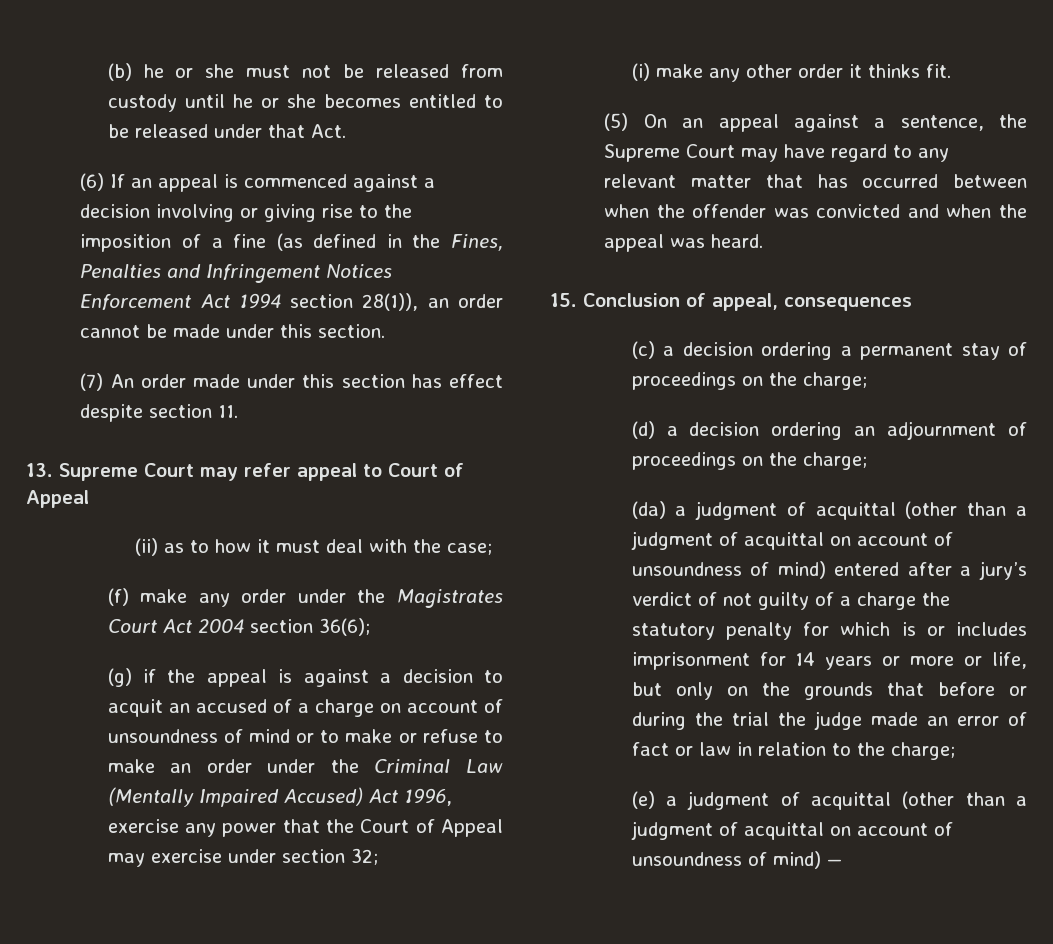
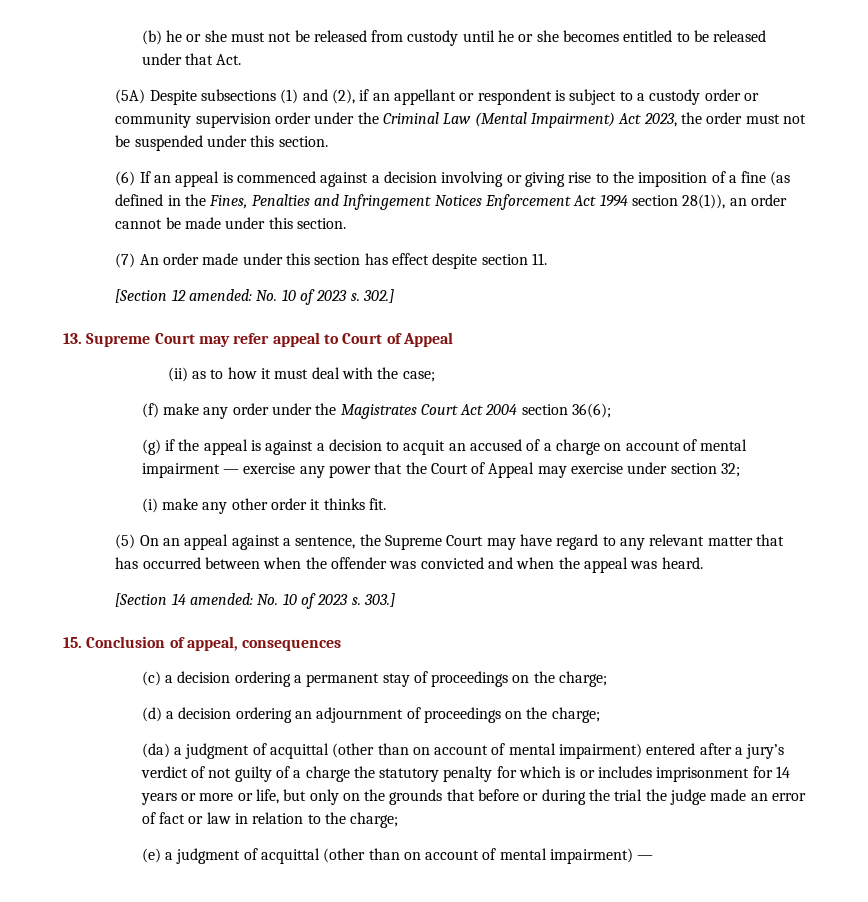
+ (5A) Despite subsections (1) and (2), if an appellant or respondent is subject to a custody order or community supervision order under the Criminal Law (Mental Impairment) Act 2023, the order must not be suspended under this section.
+ [Section 12 amended: No. 10 of 2023 s. 302.]
- (g) if the appeal is against a decision to acquit an accused of a charge on account of unsoundness of mind or to make or refuse to make an order under the Criminal Law (Mentally Impaired Accused) Act 1996, exercise any power that the Court of Appeal may exercise under section 32;
+ (g) if the appeal is against a decision to acquit an accused of a charge on account of mental impairment — exercise any power that the Court of Appeal may exercise under section 32;
+ [Section 14 amended: No. 10 of 2023 s. 303.]
- (da) a judgment of acquittal (other than a judgment of acquittal on account of unsoundness of mind) entered after a jury’s verdict of not guilty of a charge the statutory penalty for which is or includes imprisonment for 14 years or more or life, but only on the grounds that before or during the trial the judge made an error of fact or law in relation to the charge;
+ (da) a judgment of acquittal (other than on account of mental impairment) entered after a jury’s verdict of not guilty of a charge the statutory penalty for which is or includes imprisonment for 14 years or more or life, but only on the grounds that before or during the trial the judge made an error of fact or law in relation to the charge;
- (e) a judgment of acquittal (other than a judgment of acquittal on account of unsoundness of mind) —
+ (e) a judgment of acquittal (other than on account of mental impairment) —

